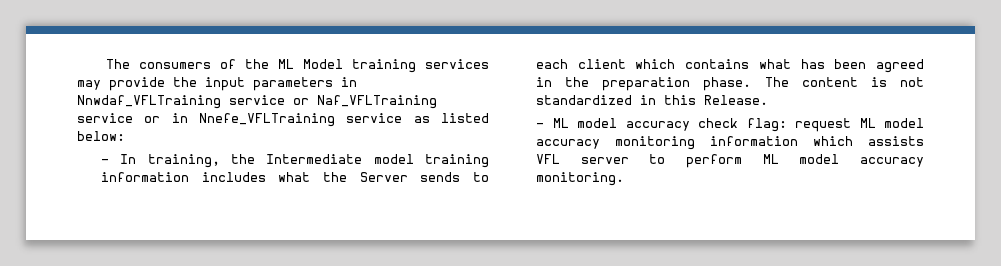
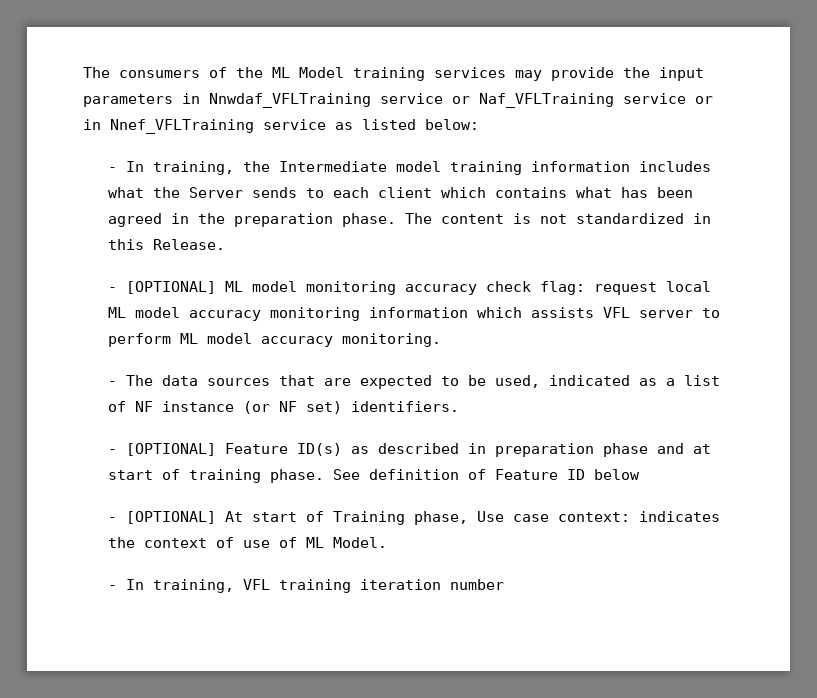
- The consumers of the ML Model training services may provide the input parameters in Nnwdaf_VFLTraining service or Naf_VFLTraining service or in Nnefe_VFLTraining service as listed below:
+ The consumers of the ML Model training services may provide the input parameters in Nnwdaf_VFLTraining service or Naf_VFLTraining service or in Nnef_VFLTraining service as listed below:
- - ML model accuracy check flag: request ML model accuracy monitoring information which assists VFL server to perform ML model accuracy monitoring.
+ - [OPTIONAL] ML model monitoring accuracy check flag: request local ML model accuracy monitoring information which assists VFL server to perform ML model accuracy monitoring.
+ - The data sources that are expected to be used, indicated as a list of NF instance (or NF set) identifiers.
+ - [OPTIONAL] Feature ID(s) as described in preparation phase and at start of training phase. See definition of Feature ID below
+ - [OPTIONAL] At start of Training phase, Use case context: indicates the context of use of ML Model.
+ - In training, VFL training iteration number

